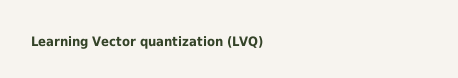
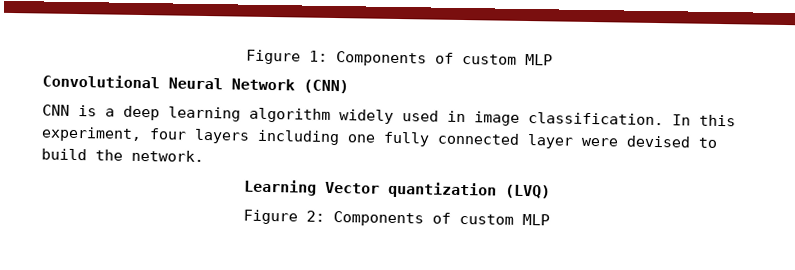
+ Figure 1: Components of custom MLP
+ Convolutional Neural Network (CNN)
+ CNN is a deep learning algorithm widely used in image classification. In this experiment, four layers including one fully connected layer were devised to build the network.
  Learning Vector quantization (LVQ)
+ Figure 2: Components of custom MLP

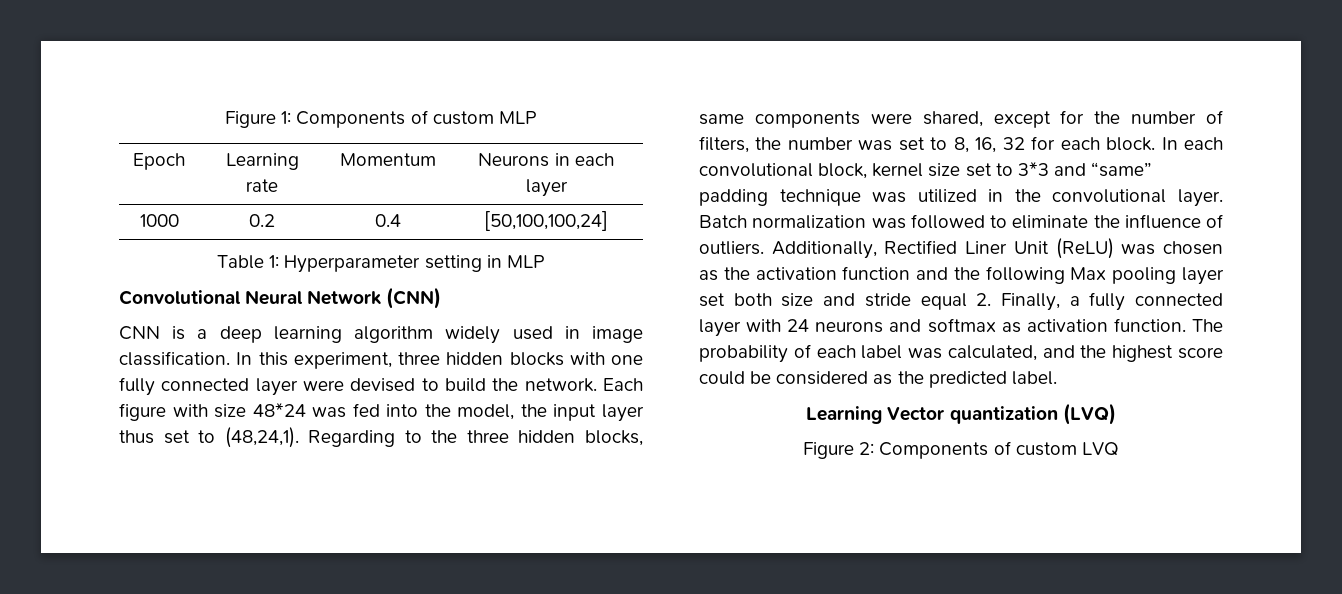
+ Epoch | Learning rate | Momentum | Neurons in each layer
+ 1000 | 0.2 | 0.4 | [50,100,100,24]
+ Table 1: Hyperparameter setting in MLP
- In this experiment, four layers including one fully connected layer were devised to build the network.
+ In this experiment, three hidden blocks with one fully connected layer were devised to build the network. Each figure with size 48*24 was fed into the model, the input layer thus set to (48,24,1). Regarding to the three hidden blocks, same components were shared, except for the number of filters, the number was set to 8, 16, 32 for each block. In each convolutional block, kernel size set to 3*3 and “same” padding technique was utilized in the convolutional layer. Batch normalization was followed to eliminate the influence of outliers. Additionally, Rectified Liner Unit (ReLU) was chosen as the activation function and the following Max pooling layer set both size and stride equal 2. Finally, a fully connected layer with 24 neurons and softmax as activation function. The probability of each label was calculated, and the highest score could be considered as the predicted label.
- Figure 2: Components of custom MLP
+ Figure 2: Components of custom LVQ

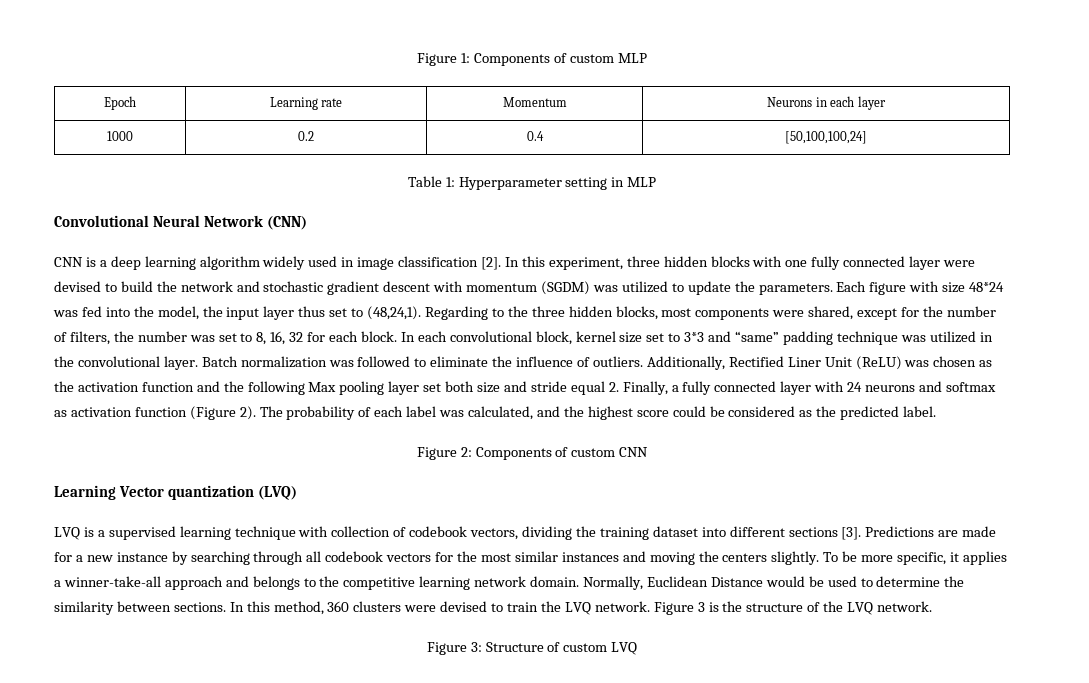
- CNN is a deep learning algorithm widely used in image classification.
+ CNN is a deep learning algorithm widely used in image classification [2].
- In this experiment, three hidden blocks with one fully connected layer were devised to build the network.
+ In this experiment, three hidden blocks with one fully connected layer were devised to build the network and stochastic gradient descent with momentum (SGDM) was utilized to update the parameters.
- Regarding to the three hidden blocks, same components were shared, except for the number of filters, the number was set to 8, 16, 32 for each block.
+ Regarding to the three hidden blocks, most components were shared, except for the number of filters, the number was set to 8, 16, 32 for each block.
- Additionally, Rectified Liner Unit (ReLU) was chosen as the activation function and the following Max pooling layer set both size and stride equal 2. Finally, a fully connected layer with 24 neurons and softmax as activation function.
+ Additionally, Rectified Liner Unit (ReLU) was chosen as the activation function and the following Max pooling layer set both size and stride equal 2. Finally, a fully connected layer with 24 neurons and softmax as activation function (Figure 2).
+ Figure 2: Components of custom CNN
  Learning Vector quantization (LVQ)
- Figure 2: Components of custom LVQ
+ LVQ is a supervised learning technique with collection of codebook vectors, dividing the training dataset into different sections [3]. Predictions are made for a new instance by searching through all codebook vectors for the most similar instances and moving the centers slightly. To be more specific, it applies a winner-take-all approach and belongs to the competitive learning network domain. Normally, Euclidean Distance would be used to determine the similarity between sections. In this method, 360 clusters were devised to train the LVQ network. Figure 3 is the structure of the LVQ network.
+ Figure 3: Structure of custom LVQ

